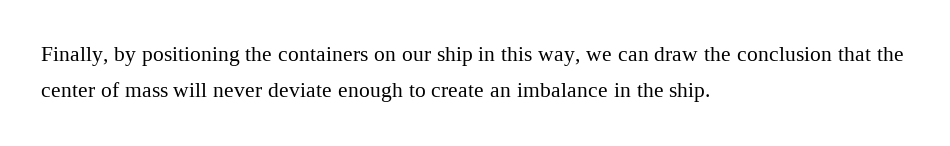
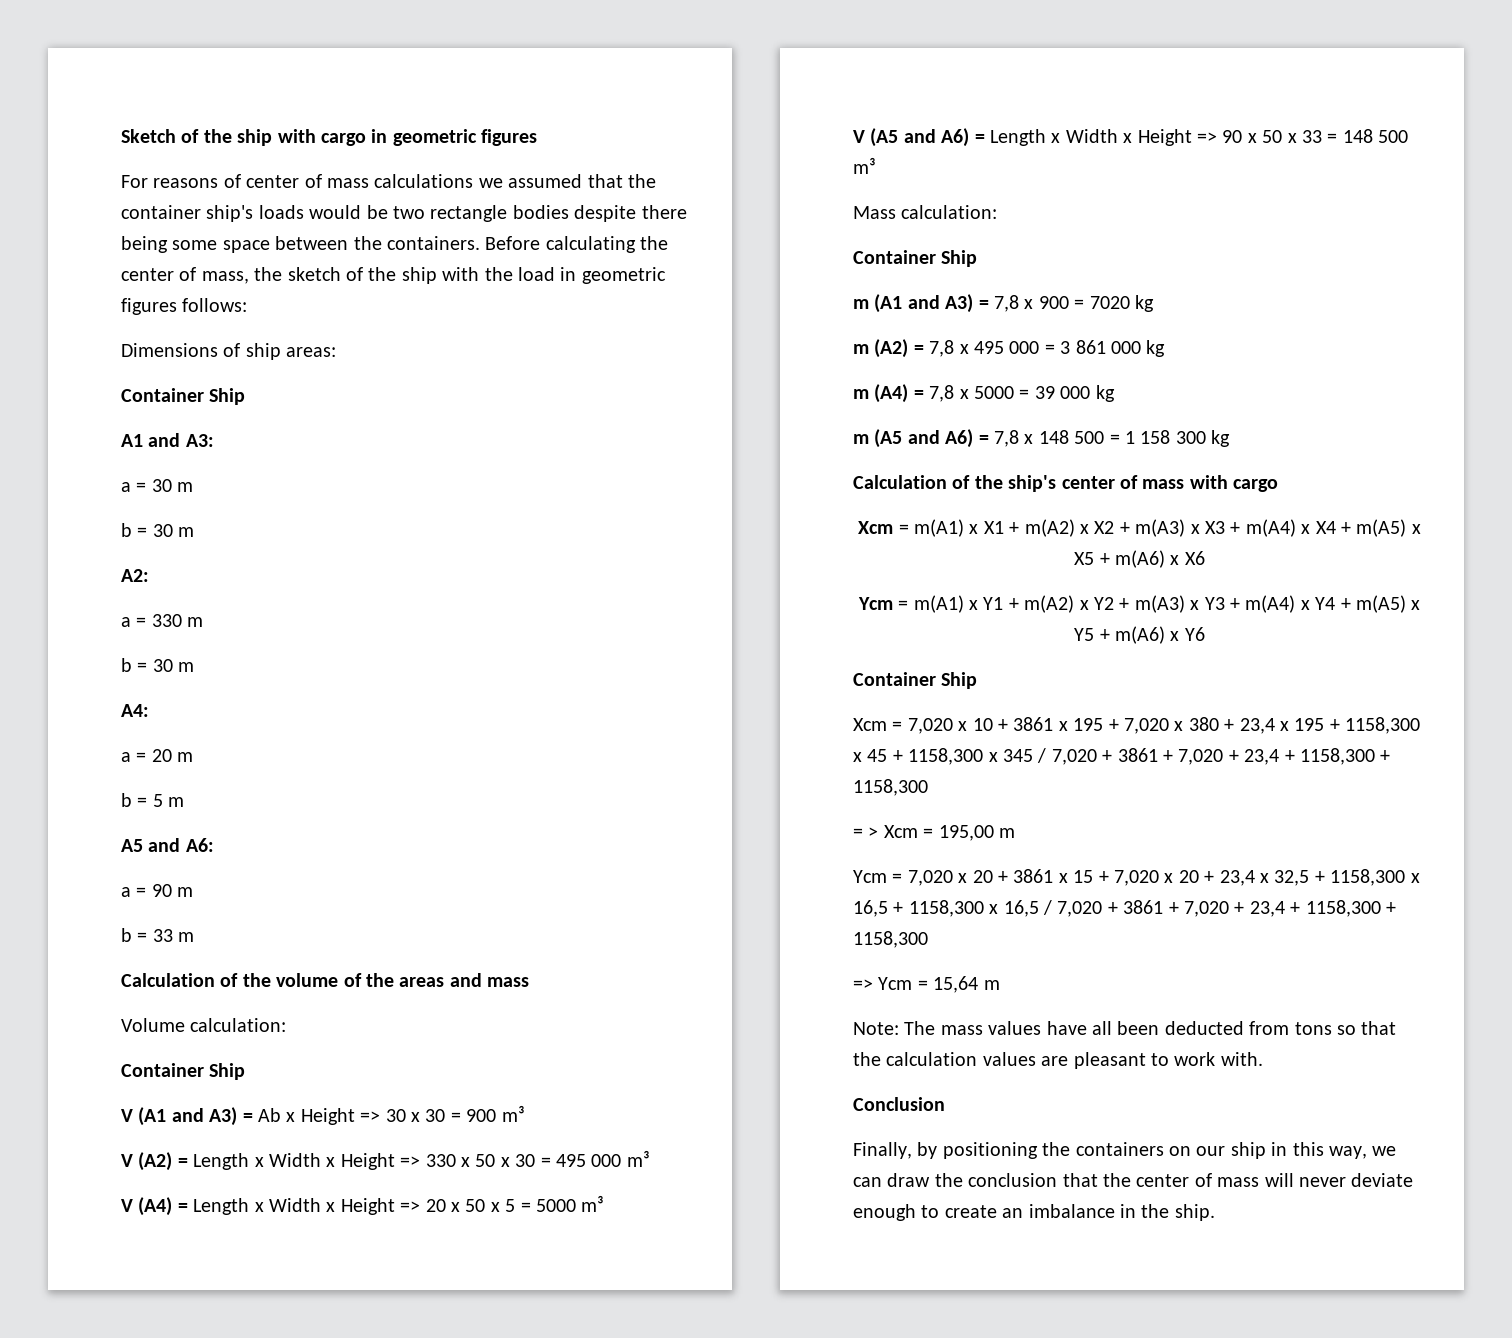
+ Sketch of the ship with cargo in geometric figures
+ For reasons of center of mass calculations we assumed that the container ship's loads would be two rectangle bodies despite there being some space between the containers. Before calculating the center of mass, the sketch of the ship with the load in geometric figures follows:
+ Dimensions of ship areas:
+ Container Ship
+ A1 and A3:
+ a = 30 m
+ b = 30 m
+ A2:
+ a = 330 m
+ b = 30 m
+ A4:
+ a = 20 m
+ b = 5 m
+ A5 and A6:
+ a = 90 m
+ b = 33 m
+ Calculation of the volume of the areas and mass
+ Volume calculation:
+ Container Ship
+ V (A1 and A3) = Ab x Height => 30 x 30 = 900 m³
+ V (A2) = Length x Width x Height => 330 x 50 x 30 = 495 000 m³
+ V (A4) = Length x Width x Height => 20 x 50 x 5 = 5000 m³
+ V (A5 and A6) = Length x Width x Height => 90 x 50 x 33 = 148 500 m³
+ Mass calculation:
+ Container Ship
+ m (A1 and A3) = 7,8 x 900 = 7020 kg
+ m (A2) = 7,8 x 495 000 = 3 861 000 kg
+ m (A4) = 7,8 x 5000 = 39 000 kg
+ m (A5 and A6) = 7,8 x 148 500 = 1 158 300 kg
+ Calculation of the ship's center of mass with cargo
+ Xcm = m(A1) x X1 + m(A2) x X2 + m(A3) x X3 + m(A4) x X4 + m(A5) x X5 + m(A6) x X6
+ Ycm = m(A1) x Y1 + m(A2) x Y2 + m(A3) x Y3 + m(A4) x Y4 + m(A5) x Y5 + m(A6) x Y6
+ Container Ship
+ Xcm = 7,020 x 10 + 3861 x 195 + 7,020 x 380 + 23,4 x 195 + 1158,300 x 45 + 1158,300 x 345 / 7,020 + 3861 + 7,020 + 23,4 + 1158,300 + 1158,300
+ = > Xcm = 195,00 m
+ Ycm = 7,020 x 20 + 3861 x 15 + 7,020 x 20 + 23,4 x 32,5 + 1158,300 x 16,5 + 1158,300 x 16,5 / 7,020 + 3861 + 7,020 + 23,4 + 1158,300 + 1158,300
+ => Ycm = 15,64 m
+ Note: The mass values have all been deducted from tons so that the calculation values are pleasant to work with.
+ Conclusion

